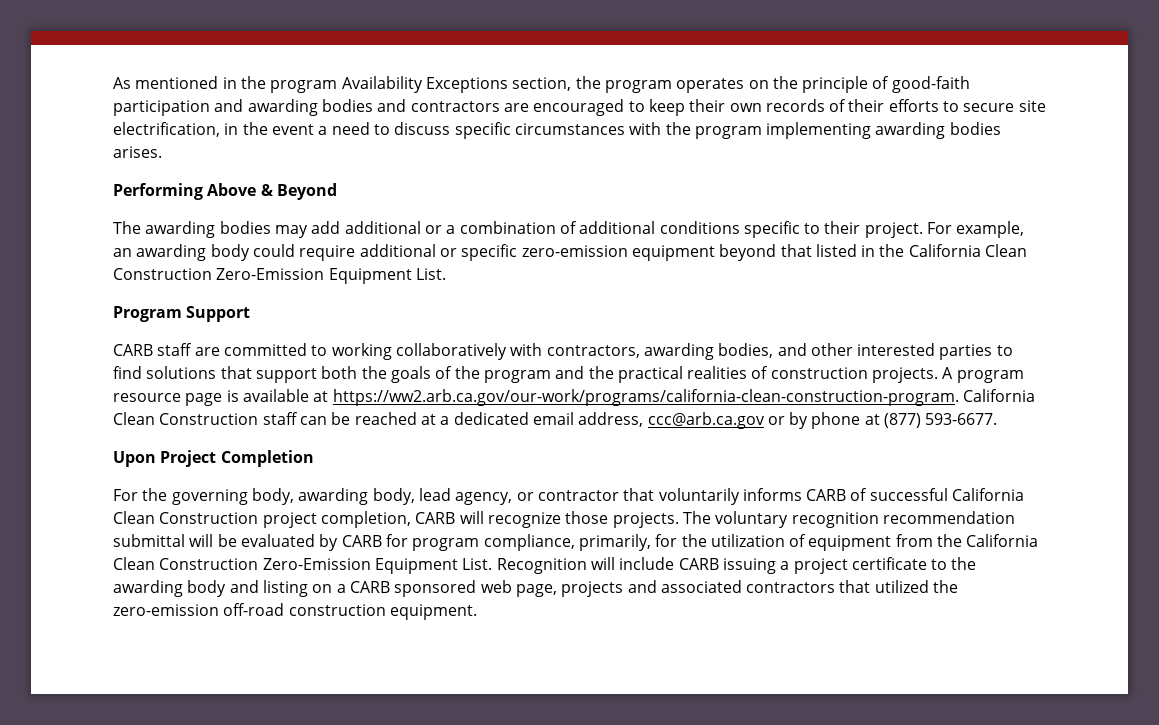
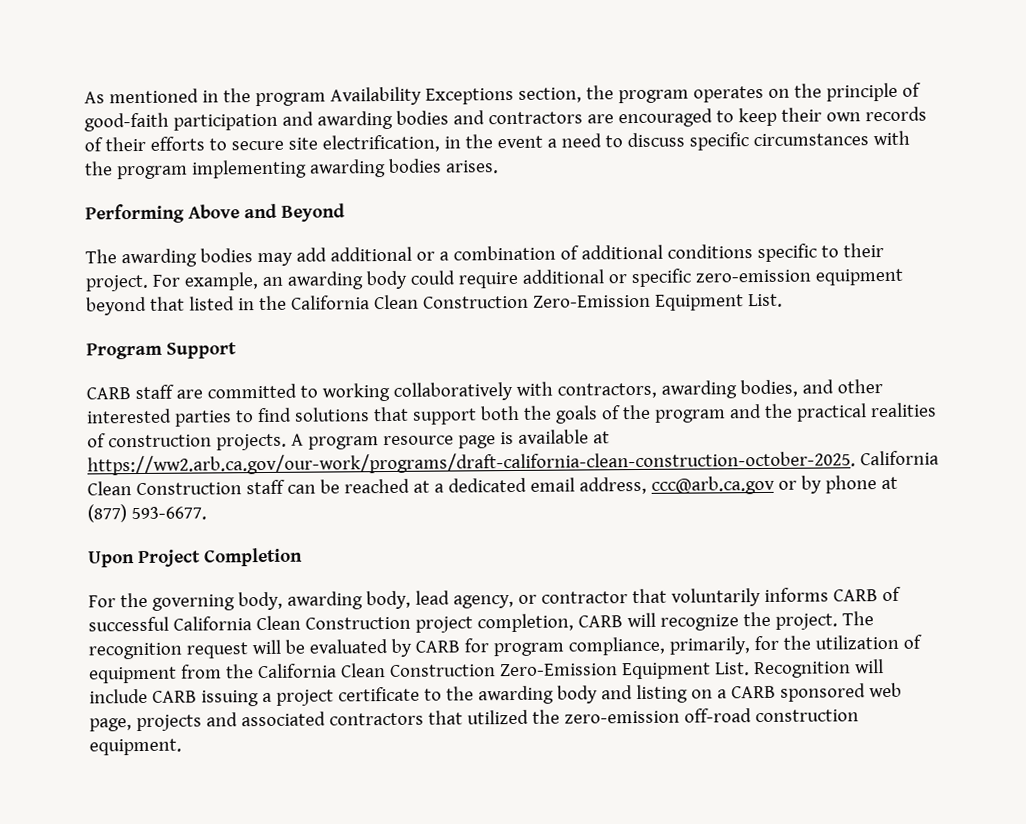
- Performing Above & Beyond
+ Performing Above and Beyond
- A program resource page is available at https://ww2.arb.ca.gov/our-work/programs/california-clean-construction-program. California Clean Construction staff can be reached at a dedicated email address, ccc@arb.ca.gov or by phone at (877) 593-6677.
+ A program resource page is available at https://ww2.arb.ca.gov/our-work/programs/draft-california-clean-construction-october-2025. California Clean Construction staff can be reached at a dedicated email address, ccc@arb.ca.gov or by phone at (877) 593-6677.
- For the governing body, awarding body, lead agency, or contractor that voluntarily informs CARB of successful California Clean Construction project completion, CARB will recognize those projects. The voluntary recognition recommendation submittal will be evaluated by CARB for program compliance, primarily, for the utilization of equipment from the California Clean Construction Zero-Emission Equipment List.
+ For the governing body, awarding body, lead agency, or contractor that voluntarily informs CARB of successful California Clean Construction project completion, CARB will recognize the project. The recognition request will be evaluated by CARB for program compliance, primarily, for the utilization of equipment from the California Clean Construction Zero-Emission Equipment List.

